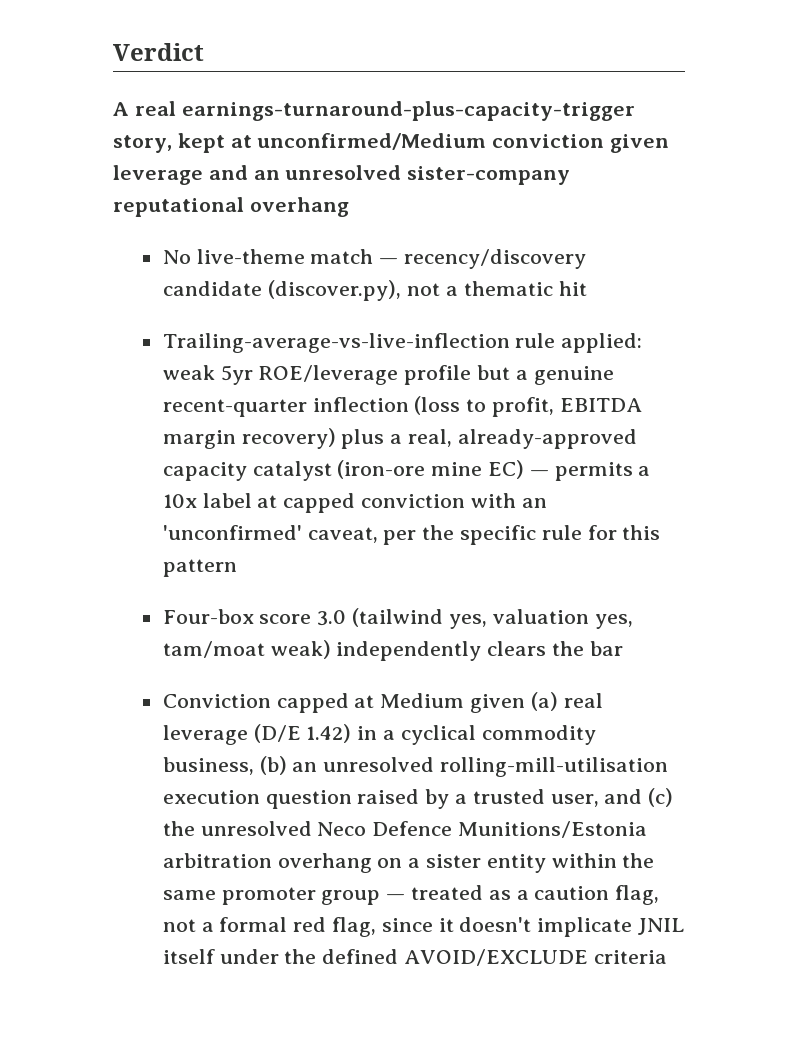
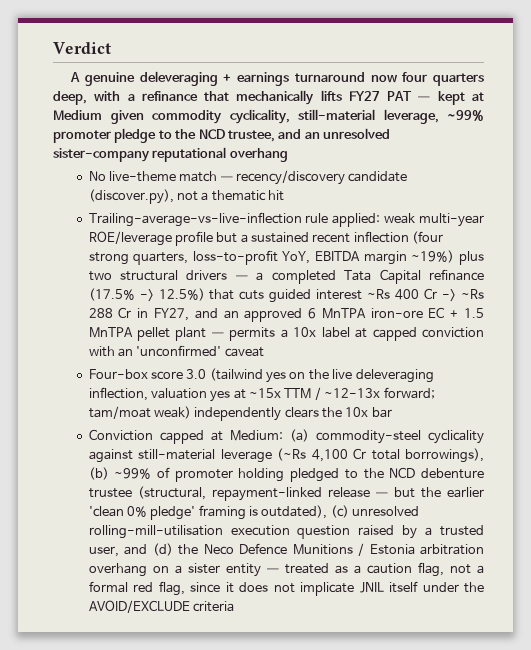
- A real earnings-turnaround-plus-capacity-trigger story, kept at unconfirmed/Medium conviction given leverage and an unresolved sister-company reputational overhang
+ A genuine deleveraging + earnings turnaround now four quarters deep, with a refinance that mechanically lifts FY27 PAT — kept at Medium given commodity cyclicality, still-material leverage, ~99% promoter pledge to the NCD trustee, and an unresolved sister-company reputational overhang
- Trailing-average-vs-live-inflection rule applied: weak 5yr ROE/leverage profile but a genuine recent-quarter inflection (loss to profit, EBITDA margin recovery) plus a real, already-approved capacity catalyst (iron-ore mine EC) — permits a 10x label at capped conviction with an 'unconfirmed' caveat, per the specific rule for this pattern
- Four-box score 3.0 (tailwind yes, valuation yes, tam/moat weak) independently clears the bar
+ Trailing-average-vs-live-inflection rule applied: weak multi-year ROE/leverage profile but a sustained recent inflection (four strong quarters, loss-to-profit YoY, EBITDA margin ~19%) plus two structural drivers — a completed Tata Capital refinance (17.5% -> 12.5%) that cuts guided interest ~Rs 400 Cr -> ~Rs 288 Cr in FY27, and an approved 6 MnTPA iron-ore EC + 1.5 MnTPA pellet plant — permits a 10x label at capped conviction with an 'unconfirmed' caveat
+ Four-box score 3.0 (tailwind yes on the live deleveraging inflection, valuation yes at ~15x TTM / ~12-13x forward; tam/moat weak) independently clears the 10x bar
- Conviction capped at Medium given (a) real leverage (D/E 1.42) in a cyclical commodity business, (b) an unresolved rolling-mill-utilisation execution question raised by a trusted user, and (c) the unresolved Neco Defence Munitions/Estonia arbitration overhang on a sister entity within the same promoter group — treated as a caution flag, not a formal red flag, since it doesn't implicate JNIL itself under the defined AVOID/EXCLUDE criteria
+ Conviction capped at Medium: (a) commodity-steel cyclicality against still-material leverage (~Rs 4,100 Cr total borrowings), (b) ~99% of promoter holding pledged to the NCD debenture trustee (structural, repayment-linked release — but the earlier 'clean 0% pledge' framing is outdated), (c) unresolved rolling-mill-utilisation execution question raised by a trusted user, and (d) the Neco Defence Munitions / Estonia arbitration overhang on a sister entity — treated as a caution flag, not a formal red flag, since it does not implicate JNIL itself under the AVOID/EXCLUDE criteria

